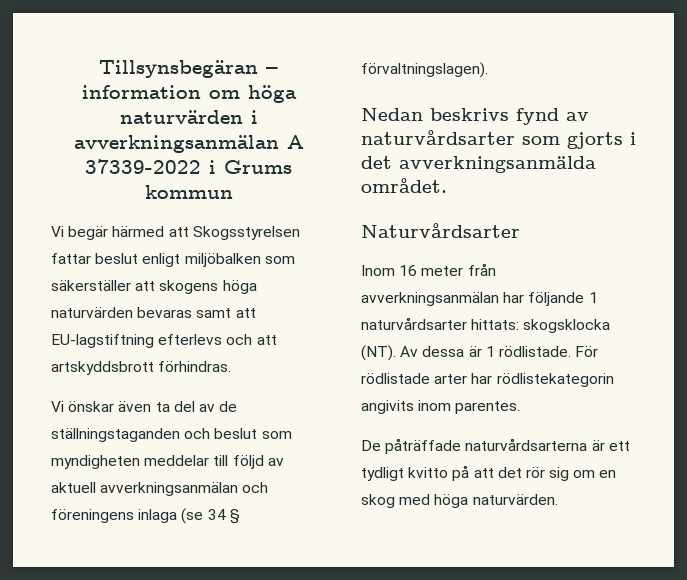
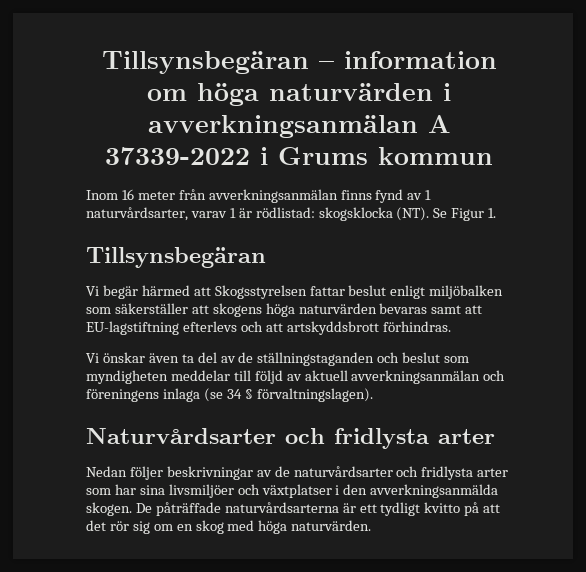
+ Inom 16 meter från avverkningsanmälan finns fynd av 1 naturvårdsarter, varav 1 är rödlistad: skogsklocka (NT). Se Figur 1.
+ Tillsynsbegäran
- Nedan beskrivs fynd av naturvårdsarter som gjorts i det avverkningsanmälda området.
- Naturvårdsarter
- Inom 16 meter från avverkningsanmälan har följande 1 naturvårdsarter hittats: skogsklocka (NT). Av dessa är 1 rödlistade. För rödlistade arter har rödlistekategorin angivits inom parentes.
- De påträffade naturvårdsarterna är ett tydligt kvitto på att det rör sig om en skog med höga naturvärden.
+ Naturvårdsarter och fridlysta arter
+ Nedan följer beskrivningar av de naturvårdsarter och fridlysta arter som har sina livsmiljöer och växtplatser i den avverkningsanmälda skogen. De påträffade naturvårdsarterna är ett tydligt kvitto på att det rör sig om en skog med höga naturvärden.

